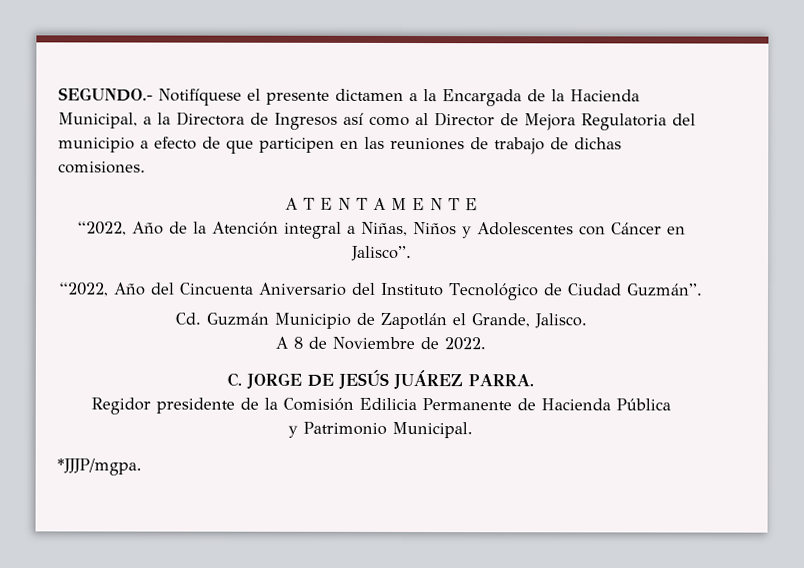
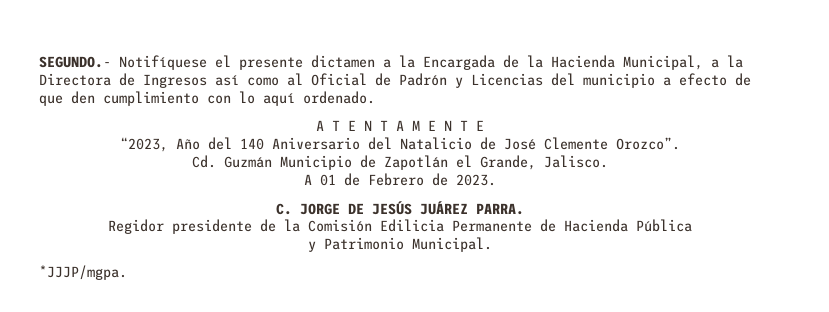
- SEGUNDO.- Notifíquese el presente dictamen a la Encargada de la Hacienda Municipal, a la Directora de Ingresos así como al Director de Mejora Regulatoria del municipio a efecto de que participen en las reuniones de trabajo de dichas comisiones.
+ SEGUNDO.- Notifíquese el presente dictamen a la Encargada de la Hacienda Municipal, a la Directora de Ingresos así como al Oficial de Padrón y Licencias del municipio a efecto de que den cumplimiento con lo aquí ordenado.
- “2022, Año de la Atención integral a Niñas, Niños y Adolescentes con Cáncer en Jalisco”.
- “2022, Año del Cincuenta Aniversario del Instituto Tecnológico de Ciudad Guzmán”.
+ “2023, Año del 140 Aniversario del Natalicio de José Clemente Orozco”.
- A 8 de Noviembre de 2022.
+ A 01 de Febrero de 2023.

